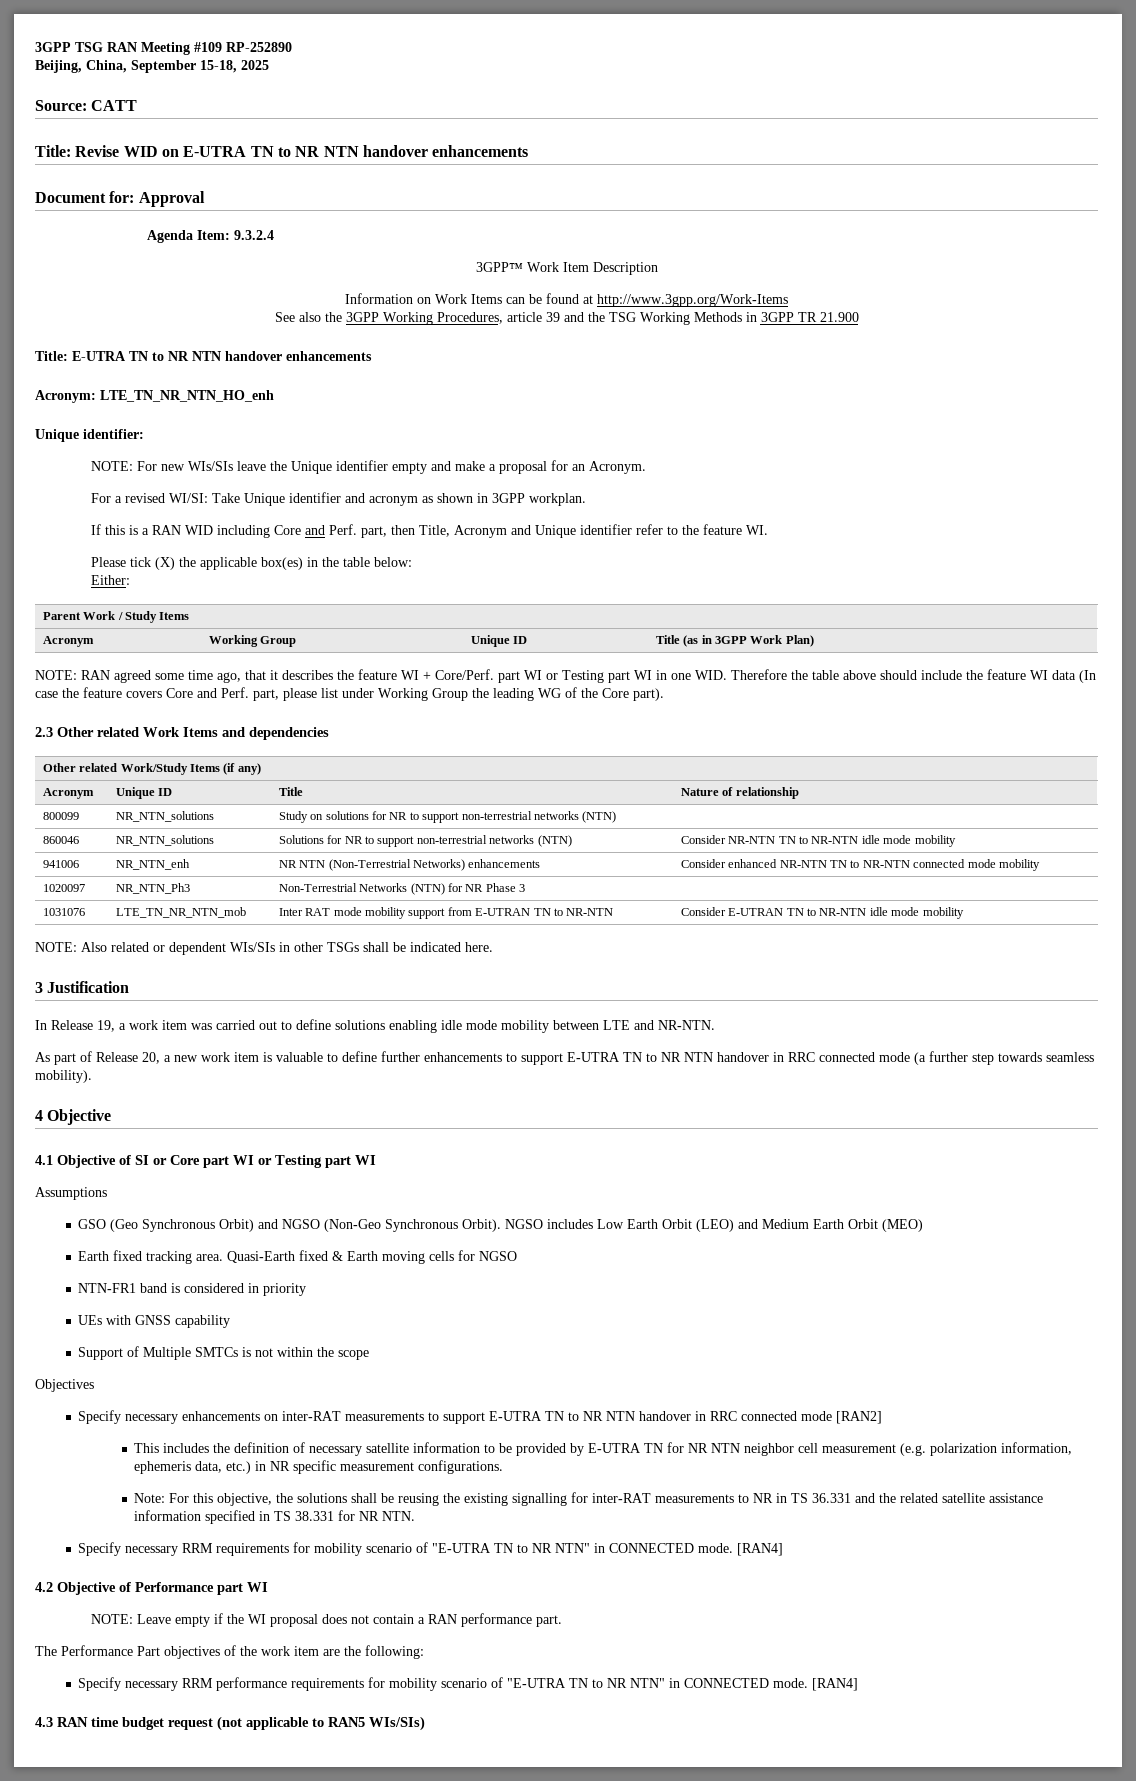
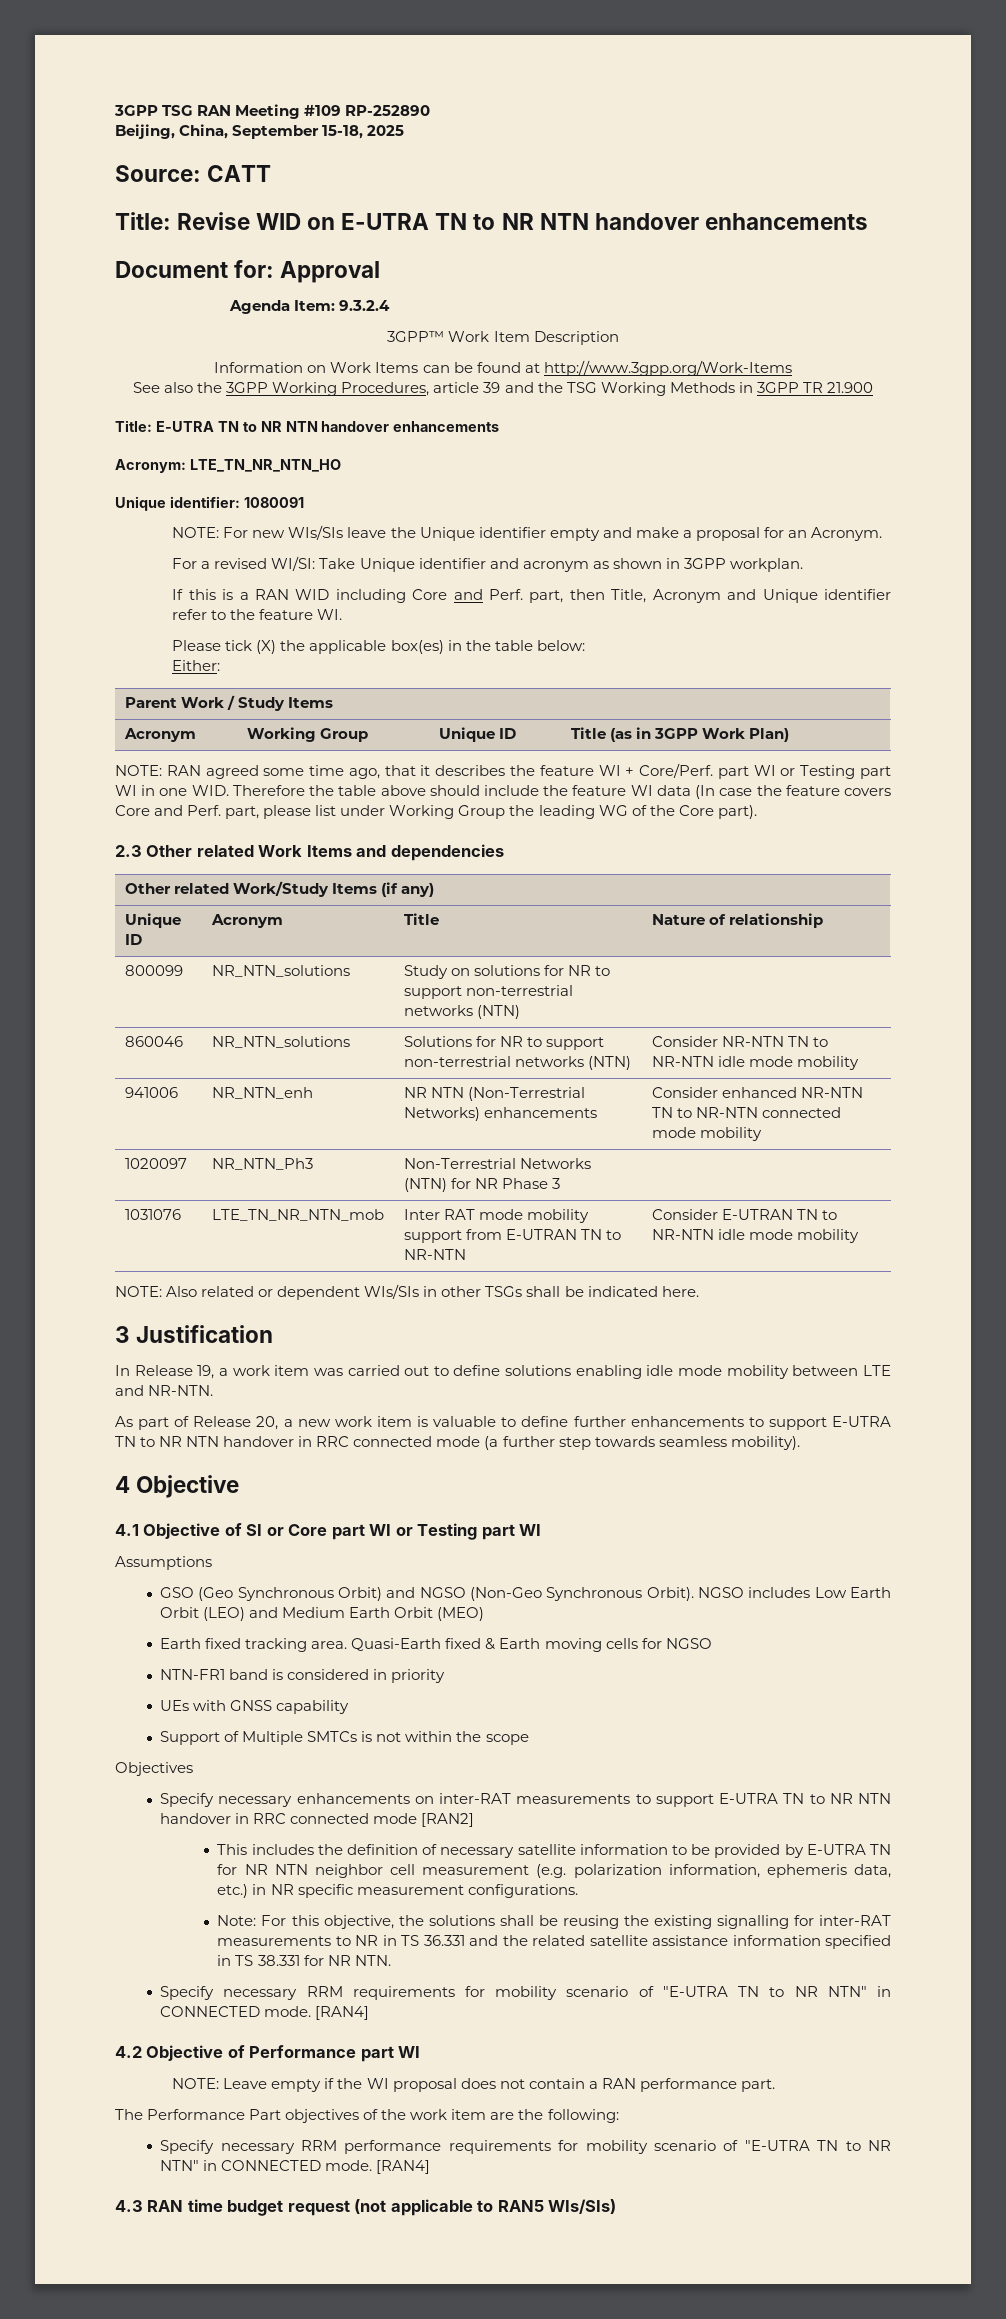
- Acronym: LTE_TN_NR_NTN_HO_enh
+ Acronym: LTE_TN_NR_NTN_HO
- Unique identifier:
+ Unique identifier: 1080091
- Acronym | Unique ID | Title | Nature of relationship
+ Unique ID | Acronym | Title | Nature of relationship

